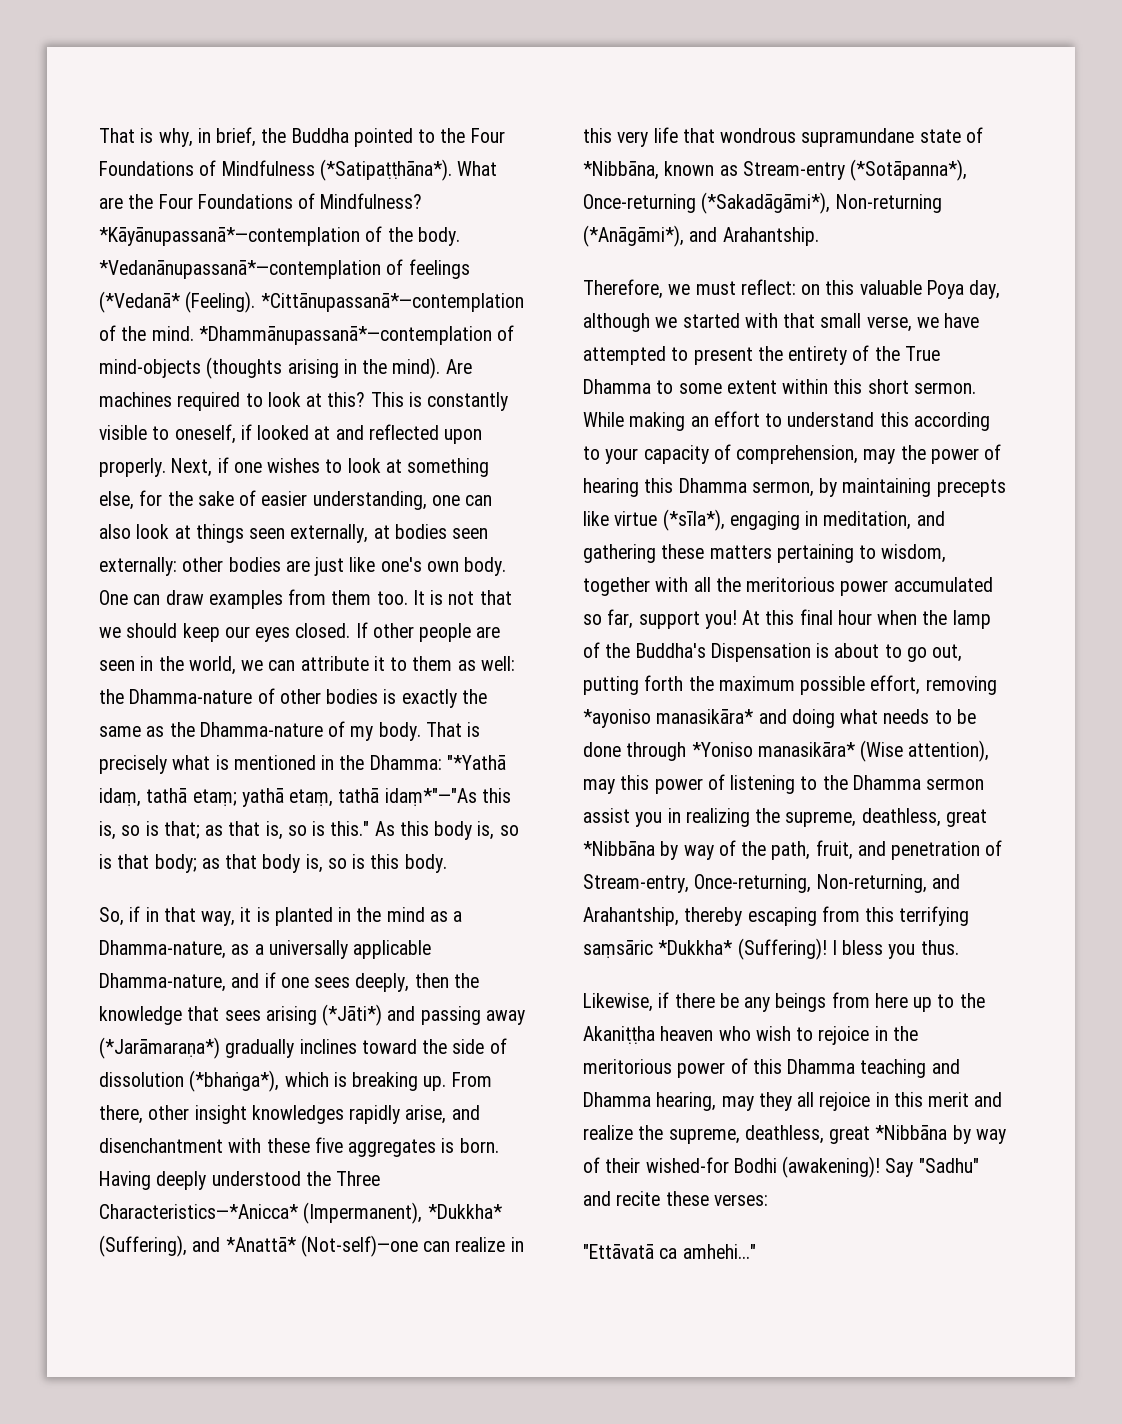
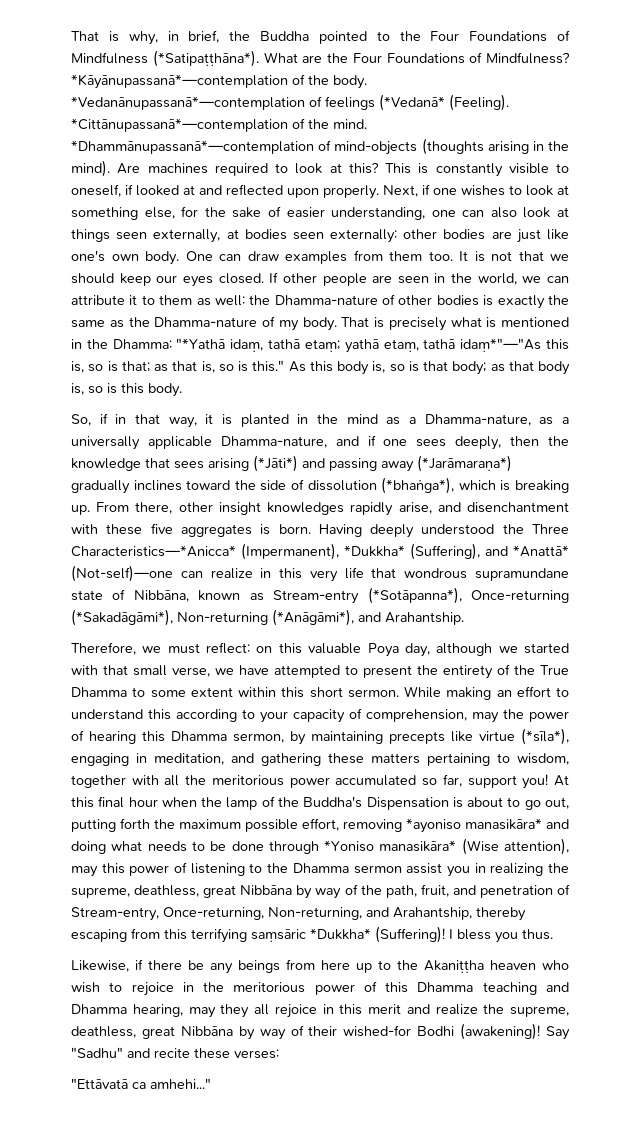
- Having deeply understood the Three Characteristics—*Anicca* (Impermanent), *Dukkha* (Suffering), and *Anattā* (Not-self)—one can realize in this very life that wondrous supramundane state of *Nibbāna, known as Stream-entry (*Sotāpanna*), Once-returning (*Sakadāgāmi*), Non-returning (*Anāgāmi*), and Arahantship.
+ Having deeply understood the Three Characteristics—*Anicca* (Impermanent), *Dukkha* (Suffering), and *Anattā* (Not-self)—one can realize in this very life that wondrous supramundane state of Nibbāna, known as Stream-entry (*Sotāpanna*), Once-returning (*Sakadāgāmi*), Non-returning (*Anāgāmi*), and Arahantship.
- At this final hour when the lamp of the Buddha's Dispensation is about to go out, putting forth the maximum possible effort, removing *ayoniso manasikāra* and doing what needs to be done through *Yoniso manasikāra* (Wise attention), may this power of listening to the Dhamma sermon assist you in realizing the supreme, deathless, great *Nibbāna by way of the path, fruit, and penetration of Stream-entry, Once-returning, Non-returning, and Arahantship, thereby escaping from this terrifying saṃsāric *Dukkha* (Suffering)!
+ At this final hour when the lamp of the Buddha's Dispensation is about to go out, putting forth the maximum possible effort, removing *ayoniso manasikāra* and doing what needs to be done through *Yoniso manasikāra* (Wise attention), may this power of listening to the Dhamma sermon assist you in realizing the supreme, deathless, great Nibbāna by way of the path, fruit, and penetration of Stream-entry, Once-returning, Non-returning, and Arahantship, thereby escaping from this terrifying saṃsāric *Dukkha* (Suffering)!
- Likewise, if there be any beings from here up to the Akaniṭṭha heaven who wish to rejoice in the meritorious power of this Dhamma teaching and Dhamma hearing, may they all rejoice in this merit and realize the supreme, deathless, great *Nibbāna by way of their wished-for Bodhi (awakening)!
+ Likewise, if there be any beings from here up to the Akaniṭṭha heaven who wish to rejoice in the meritorious power of this Dhamma teaching and Dhamma hearing, may they all rejoice in this merit and realize the supreme, deathless, great Nibbāna by way of their wished-for Bodhi (awakening)!

